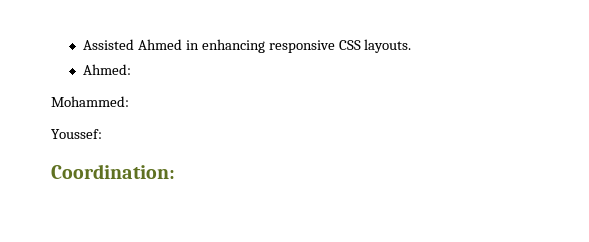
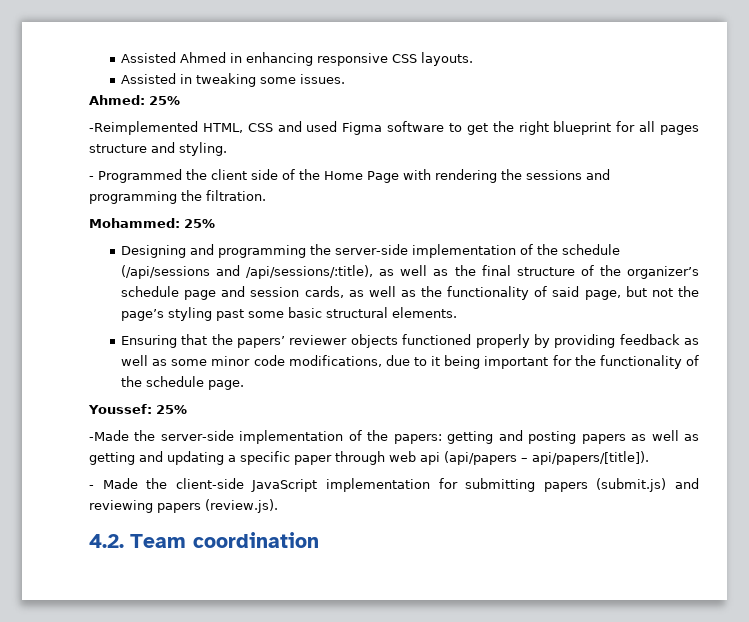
- Ahmed:
- Mohammed:
- Youssef:
- Coordination:
+ Assisted in tweaking some issues.
+ Ahmed: 25%
+ -Reimplemented HTML, CSS and used Figma software to get the right blueprint for all pages structure and styling.
+ - Programmed the client side of the Home Page with rendering the sessions and programming the filtration.
+ Mohammed: 25%
+ Designing and programming the server-side implementation of the schedule (/api/sessions and /api/sessions/:title), as well as the final structure of the organizer’s schedule page and session cards, as well as the functionality of said page, but not the page’s styling past some basic structural elements.
+ Ensuring that the papers’ reviewer objects functioned properly by providing feedback as well as some minor code modifications, due to it being important for the functionality of the schedule page.
+ Youssef: 25%
+ -Made the server-side implementation of the papers: getting and posting papers as well as getting and updating a specific paper through web api (api/papers – api/papers/[title]).
+ - Made the client-side JavaScript implementation for submitting papers (submit.js) and reviewing papers (review.js).
+ 4.2. Team coordination

